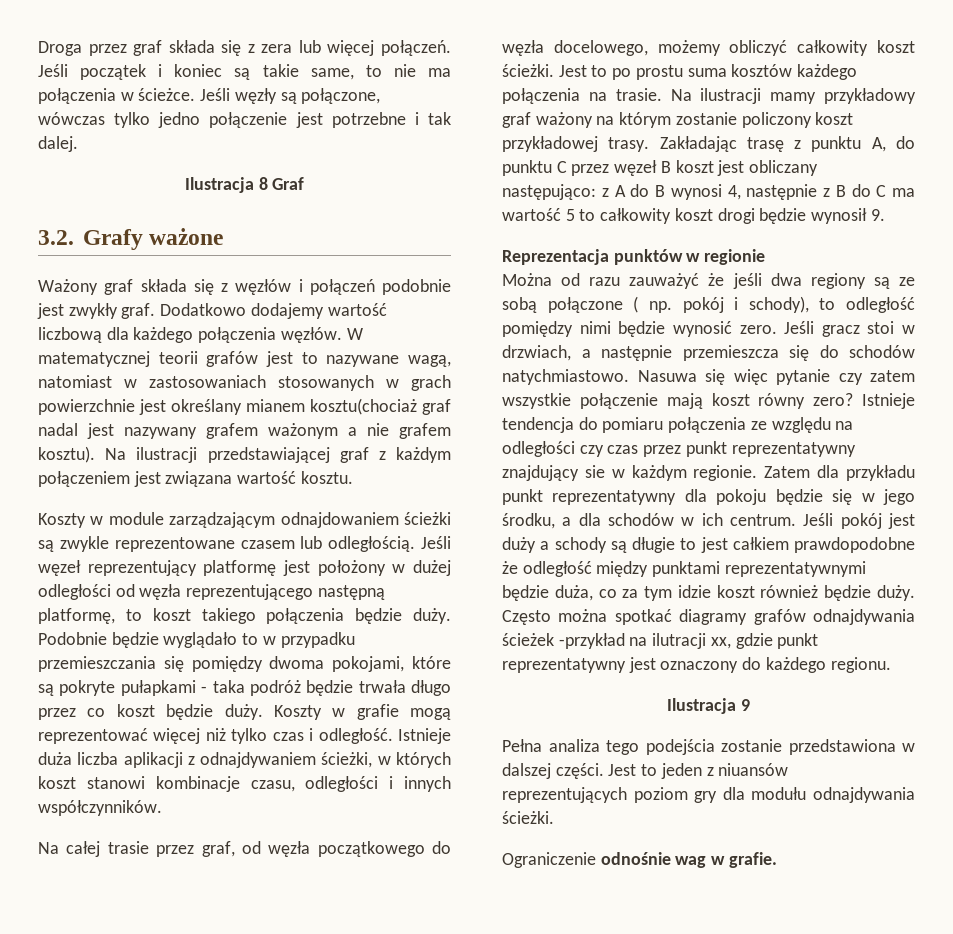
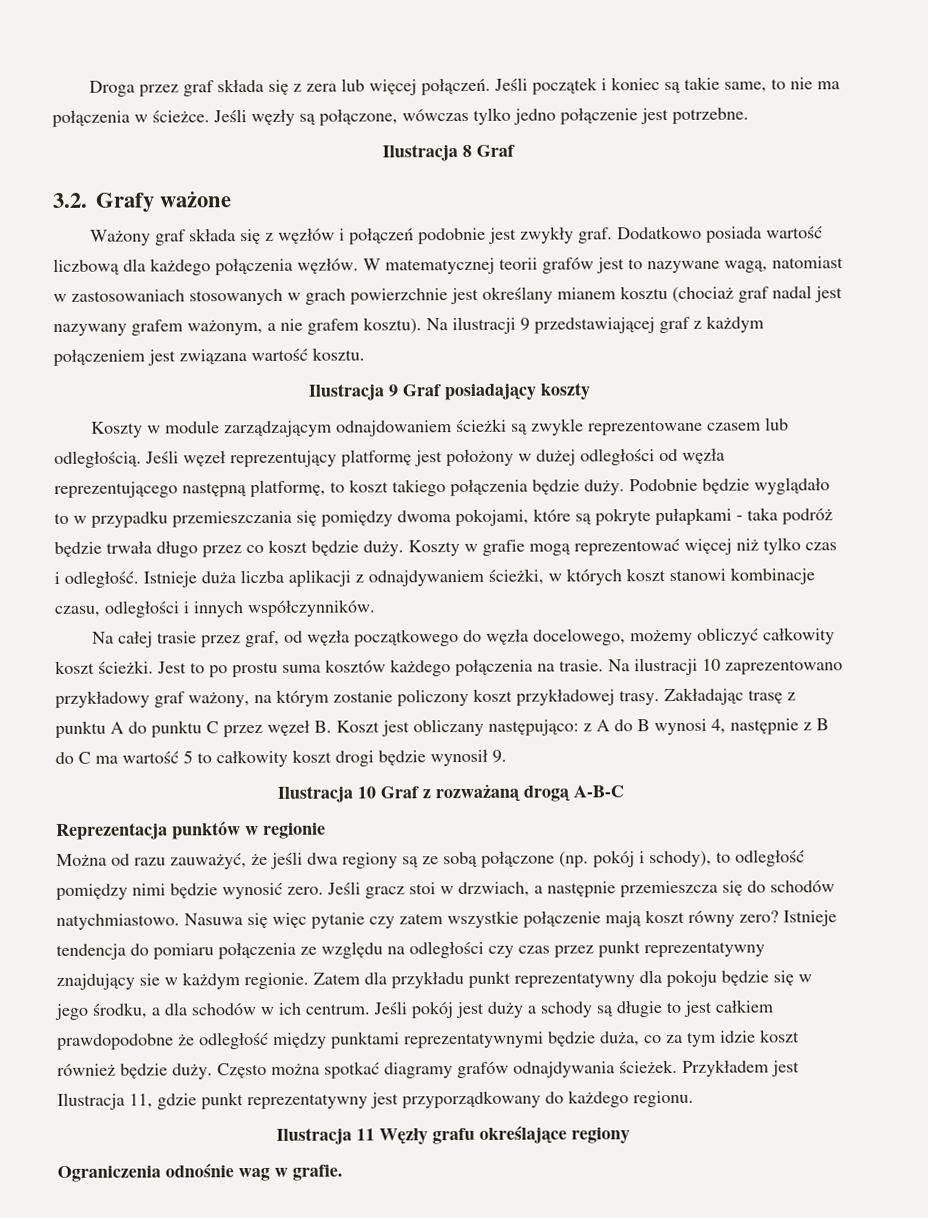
- Jeśli węzły są połączone, wówczas tylko jedno połączenie jest potrzebne i tak dalej.
+ Jeśli węzły są połączone, wówczas tylko jedno połączenie jest potrzebne.
- Dodatkowo dodajemy wartość liczbową dla każdego połączenia węzłów.
+ Dodatkowo posiada wartość liczbową dla każdego połączenia węzłów.
- W matematycznej teorii grafów jest to nazywane wagą, natomiast w zastosowaniach stosowanych w grach powierzchnie jest określany mianem kosztu(chociaż graf nadal jest nazywany grafem ważonym a nie grafem kosztu).
+ W matematycznej teorii grafów jest to nazywane wagą, natomiast w zastosowaniach stosowanych w grach powierzchnie jest określany mianem kosztu (chociaż graf nadal jest nazywany grafem ważonym, a nie grafem kosztu).
- Na ilustracji przedstawiającej graf z każdym połączeniem jest związana wartość kosztu.
+ Na ilustracji 9 przedstawiającej graf z każdym połączeniem jest związana wartość kosztu.
+ Ilustracja 9 Graf posiadający koszty
- Na ilustracji mamy przykładowy graf ważony na którym zostanie policzony koszt przykładowej trasy.
+ Na ilustracji 10 zaprezentowano przykładowy graf ważony, na którym zostanie policzony koszt przykładowej trasy.
- Zakładając trasę z punktu A, do punktu C przez węzeł B koszt jest obliczany następująco: z A do B wynosi 4, następnie z B do C ma wartość 5 to całkowity koszt drogi będzie wynosił 9.
+ Zakładając trasę z punktu A do punktu C przez węzeł B. Koszt jest obliczany następująco: z A do B wynosi 4, następnie z B do C ma wartość 5 to całkowity koszt drogi będzie wynosił 9.
+ Ilustracja 10 Graf z rozważaną drogą A-B-C
- Można od razu zauważyć że jeśli dwa regiony są ze sobą połączone ( np. pokój i schody), to odległość pomiędzy nimi będzie wynosić zero.
+ Można od razu zauważyć, że jeśli dwa regiony są ze sobą połączone (np. pokój i schody), to odległość pomiędzy nimi będzie wynosić zero.
- Często można spotkać diagramy grafów odnajdywania ścieżek -przykład na ilutracji xx, gdzie punkt reprezentatywny jest oznaczony do każdego regionu.
+ Często można spotkać diagramy grafów odnajdywania ścieżek. Przykładem jest Ilustracja 11, gdzie punkt reprezentatywny jest przyporządkowany do każdego regionu.
- Ilustracja 9
- Pełna analiza tego podejścia zostanie przedstawiona w dalszej części. Jest to jeden z niuansów reprezentujących poziom gry dla modułu odnajdywania ścieżki.
- Ograniczenie odnośnie wag w grafie.
+ Ilustracja 11 Węzły grafu określające regiony
+ Ograniczenia odnośnie wag w grafie.

